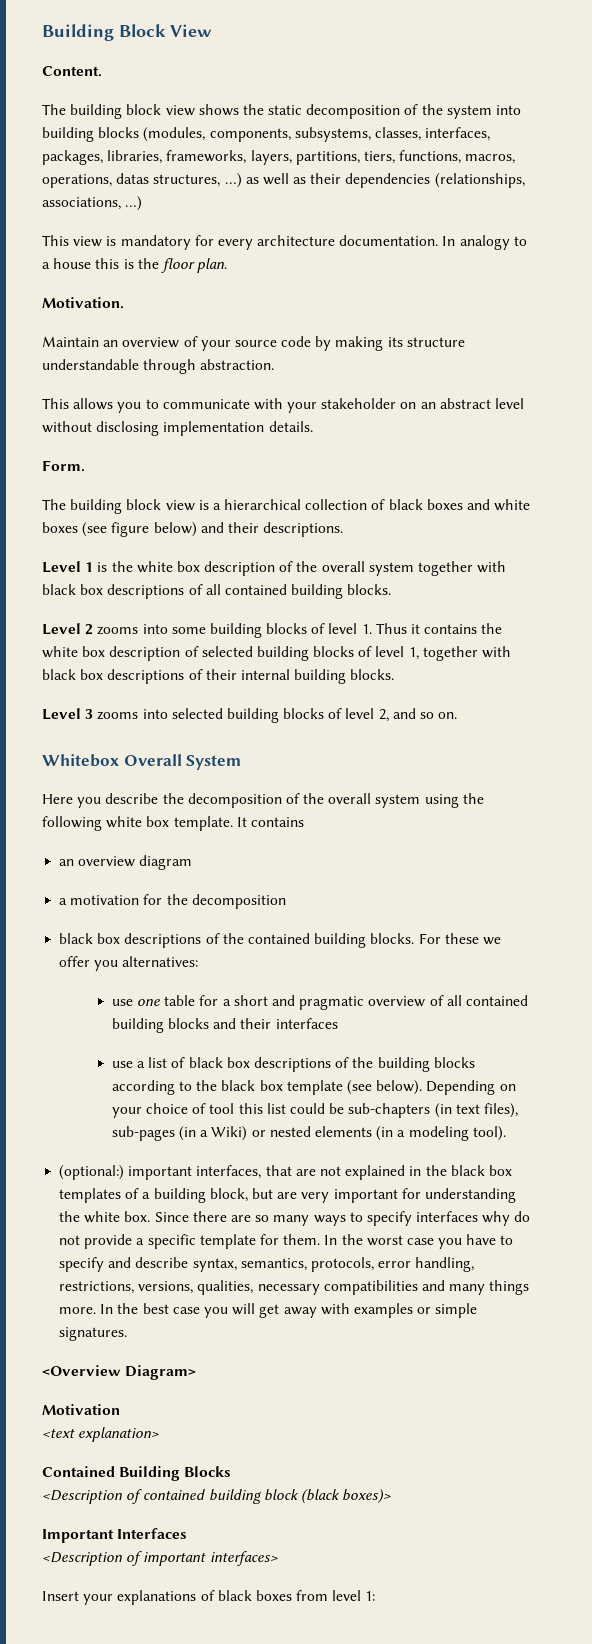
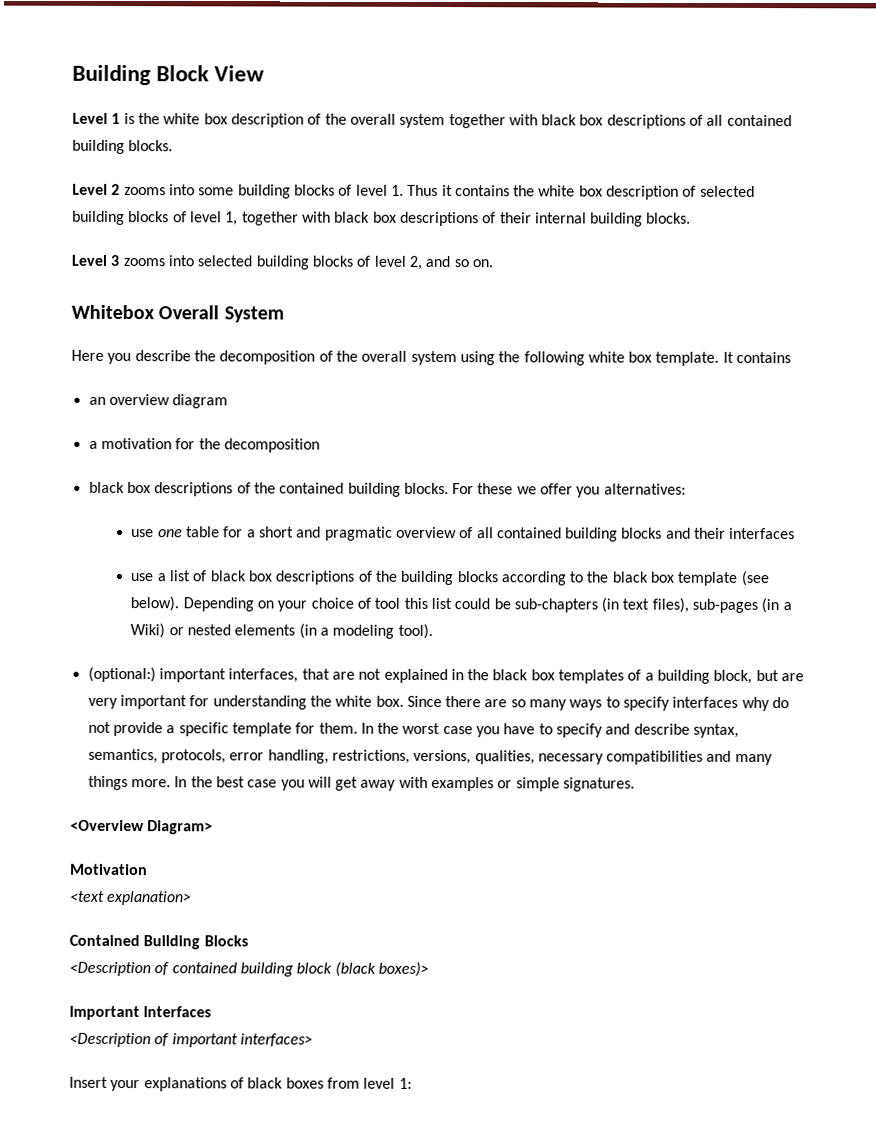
- Content.
- The building block view shows the static decomposition of the system into building blocks (modules, components, subsystems, classes, interfaces, packages, libraries, frameworks, layers, partitions, tiers, functions, macros, operations, datas structures, …) as well as their dependencies (relationships, associations, …)
- This view is mandatory for every architecture documentation. In analogy to a house this is the floor plan.
- Motivation.
- Maintain an overview of your source code by making its structure understandable through abstraction.
- This allows you to communicate with your stakeholder on an abstract level without disclosing implementation details.
- Form.
- The building block view is a hierarchical collection of black boxes and white boxes (see figure below) and their descriptions.

